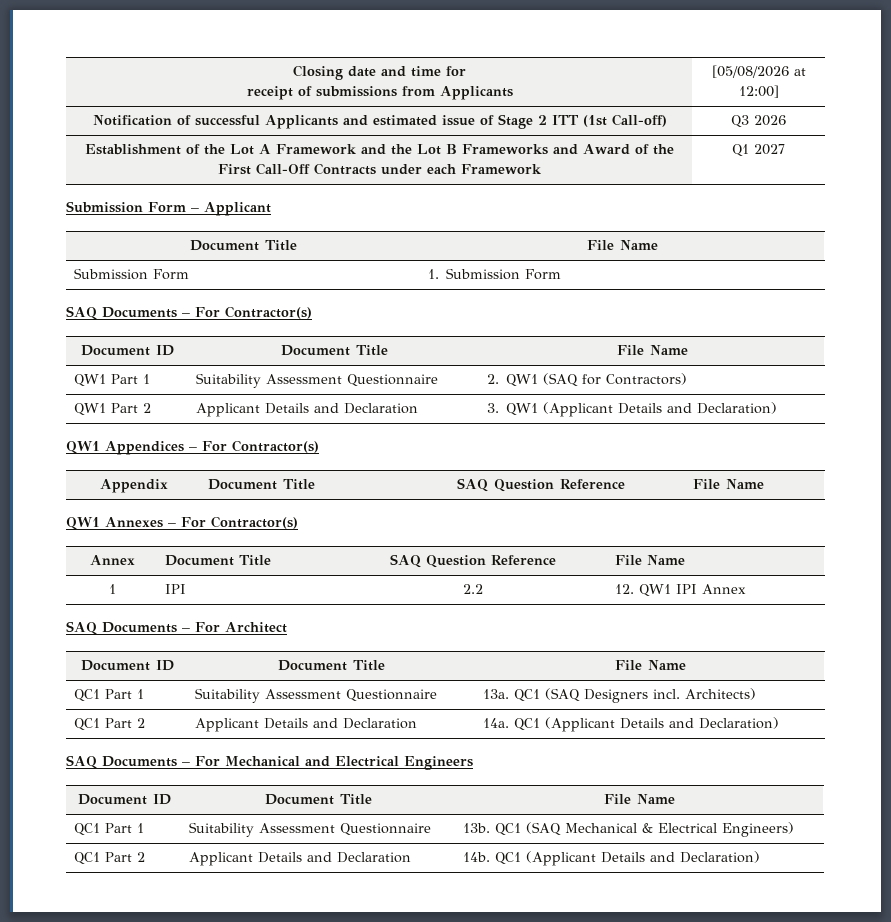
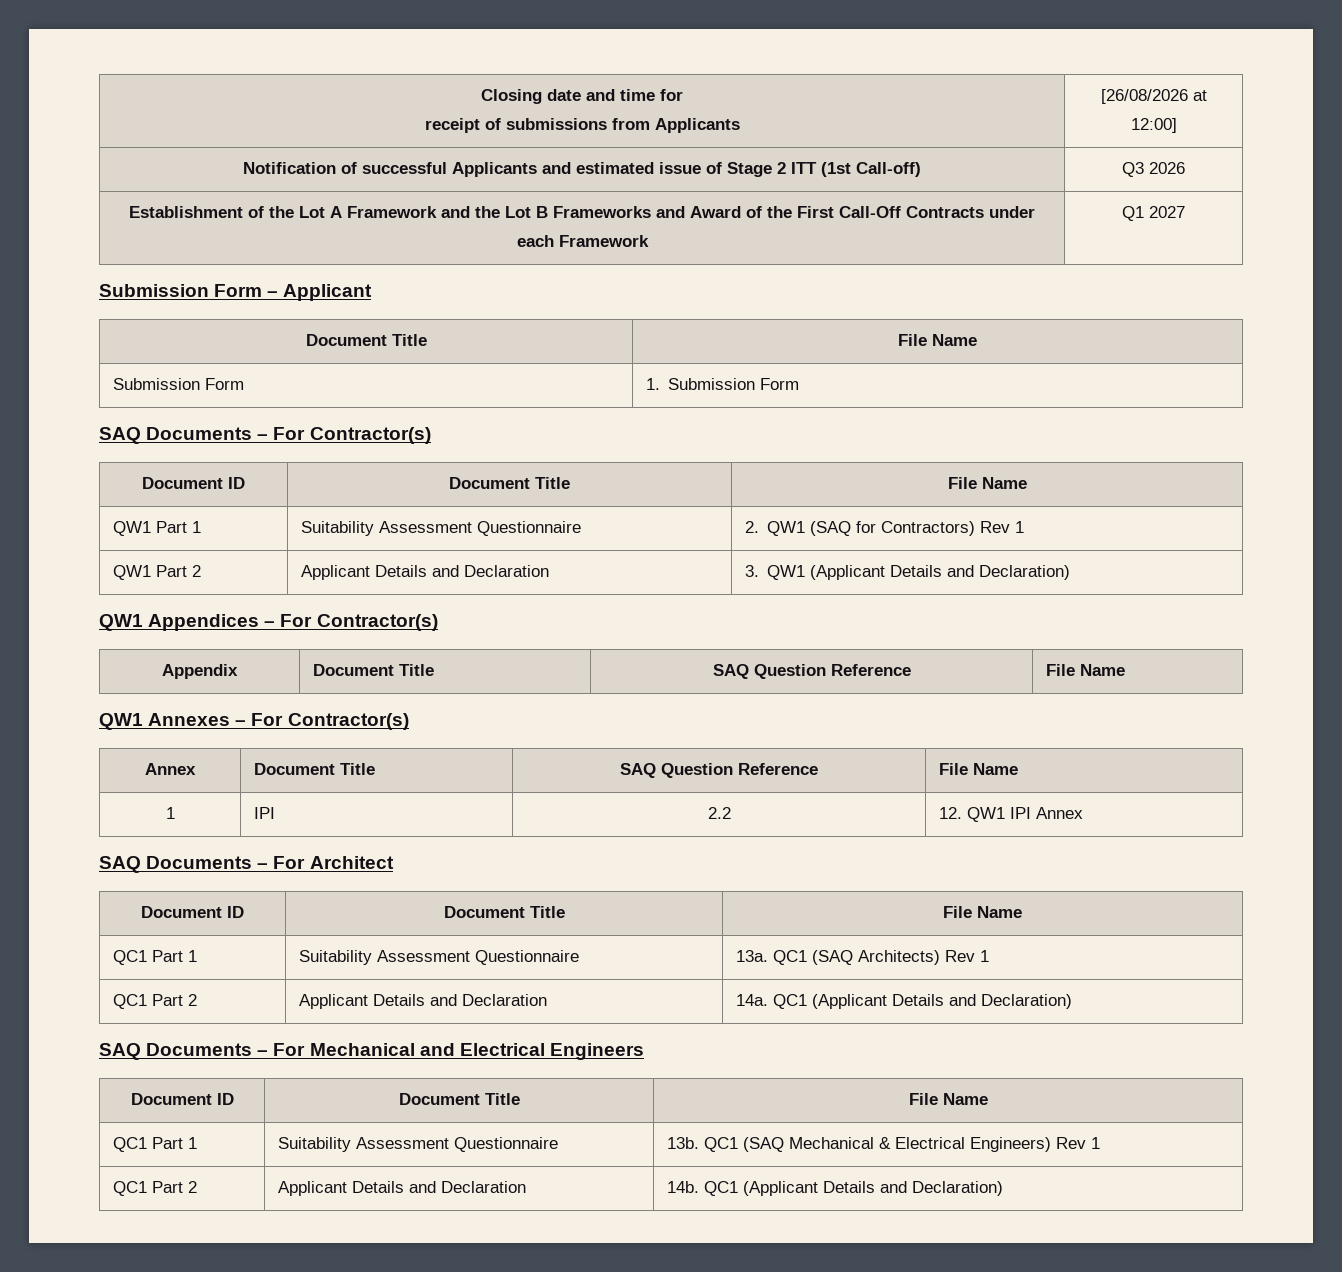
  Closing date and time for
- receipt of submissions from Applicants | [05/08/2026 at 12:00]
+ receipt of submissions from Applicants | [26/08/2026 at 12:00]
- QW1 Part 1 | Suitability Assessment Questionnaire | 2. QW1 (SAQ for Contractors)
+ QW1 Part 1 | Suitability Assessment Questionnaire | 2. QW1 (SAQ for Contractors) Rev 1
- QC1 Part 1 | Suitability Assessment Questionnaire | 13a. QC1 (SAQ Designers incl. Architects)
+ QC1 Part 1 | Suitability Assessment Questionnaire | 13a. QC1 (SAQ Architects) Rev 1
- QC1 Part 1 | Suitability Assessment Questionnaire | 13b. QC1 (SAQ Mechanical & Electrical Engineers)
+ QC1 Part 1 | Suitability Assessment Questionnaire | 13b. QC1 (SAQ Mechanical & Electrical Engineers) Rev 1

